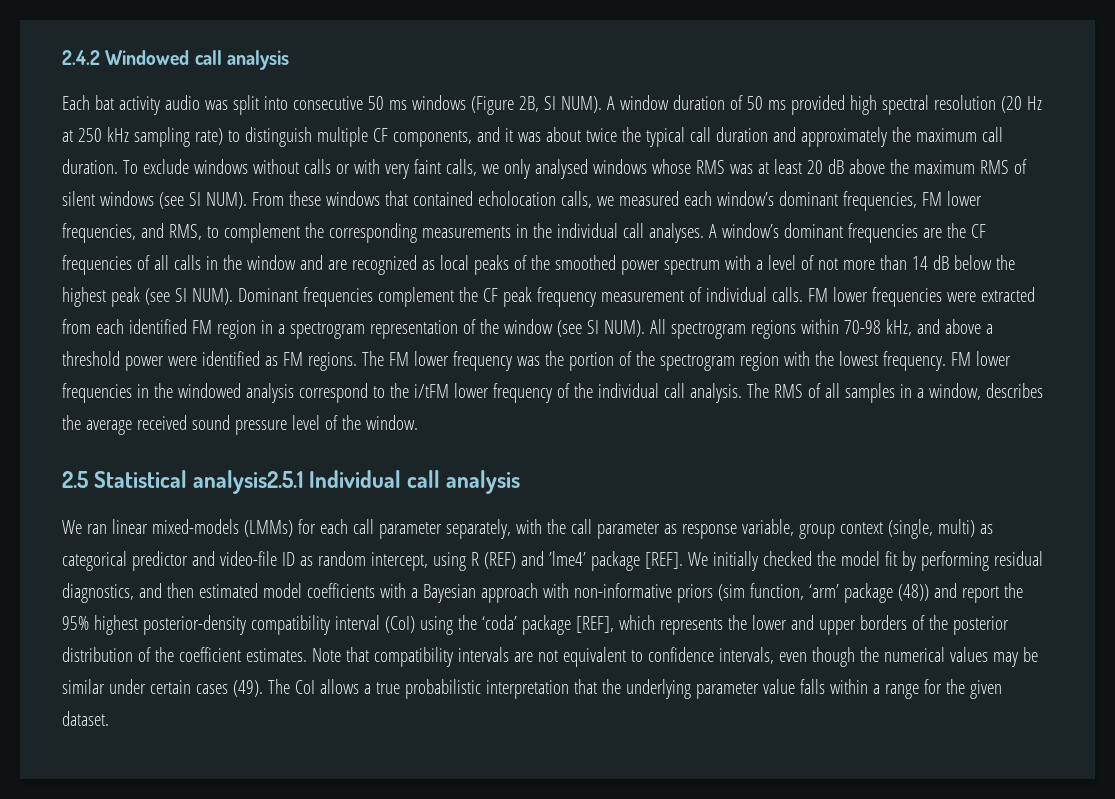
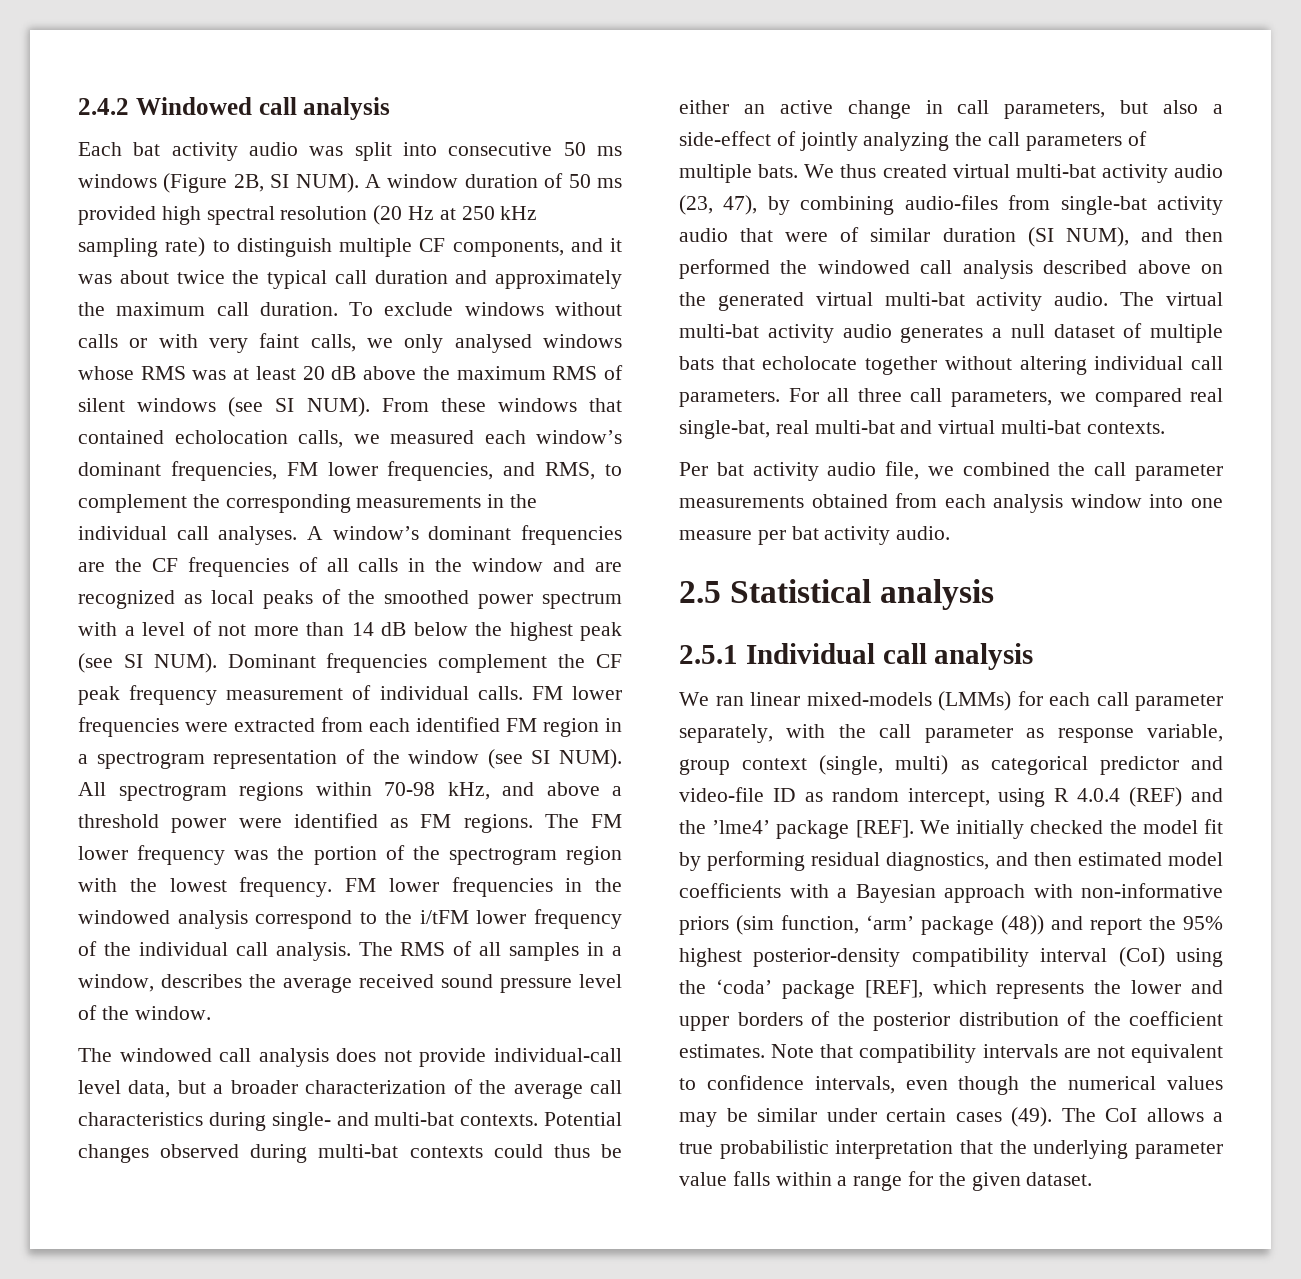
+ The windowed call analysis does not provide individual-call level data, but a broader characterization of the average call characteristics during single- and multi-bat contexts. Potential changes observed during multi-bat contexts could thus be either an active change in call parameters, but also a side-effect of jointly analyzing the call parameters of multiple bats. We thus created virtual multi-bat activity audio (23, 47), by combining audio-files from single-bat activity audio that were of similar duration (SI NUM), and then performed the windowed call analysis described above on the generated virtual multi-bat activity audio. The virtual multi-bat activity audio generates a null dataset of multiple bats that echolocate together without altering individual call parameters. For all three call parameters, we compared real single-bat, real multi-bat and virtual multi-bat contexts.
+ Per bat activity audio file, we combined the call parameter measurements obtained from each analysis window into one measure per bat activity audio.
- 2.5 Statistical analysis2.5.1 Individual call analysis
+ 2.5 Statistical analysis
+ 2.5.1 Individual call analysis
- We ran linear mixed-models (LMMs) for each call parameter separately, with the call parameter as response variable, group context (single, multi) as categorical predictor and video-file ID as random intercept, using R (REF) and ’lme4’ package [REF].
+ We ran linear mixed-models (LMMs) for each call parameter separately, with the call parameter as response variable, group context (single, multi) as categorical predictor and video-file ID as random intercept, using R 4.0.4 (REF) and the ’lme4’ package [REF].

